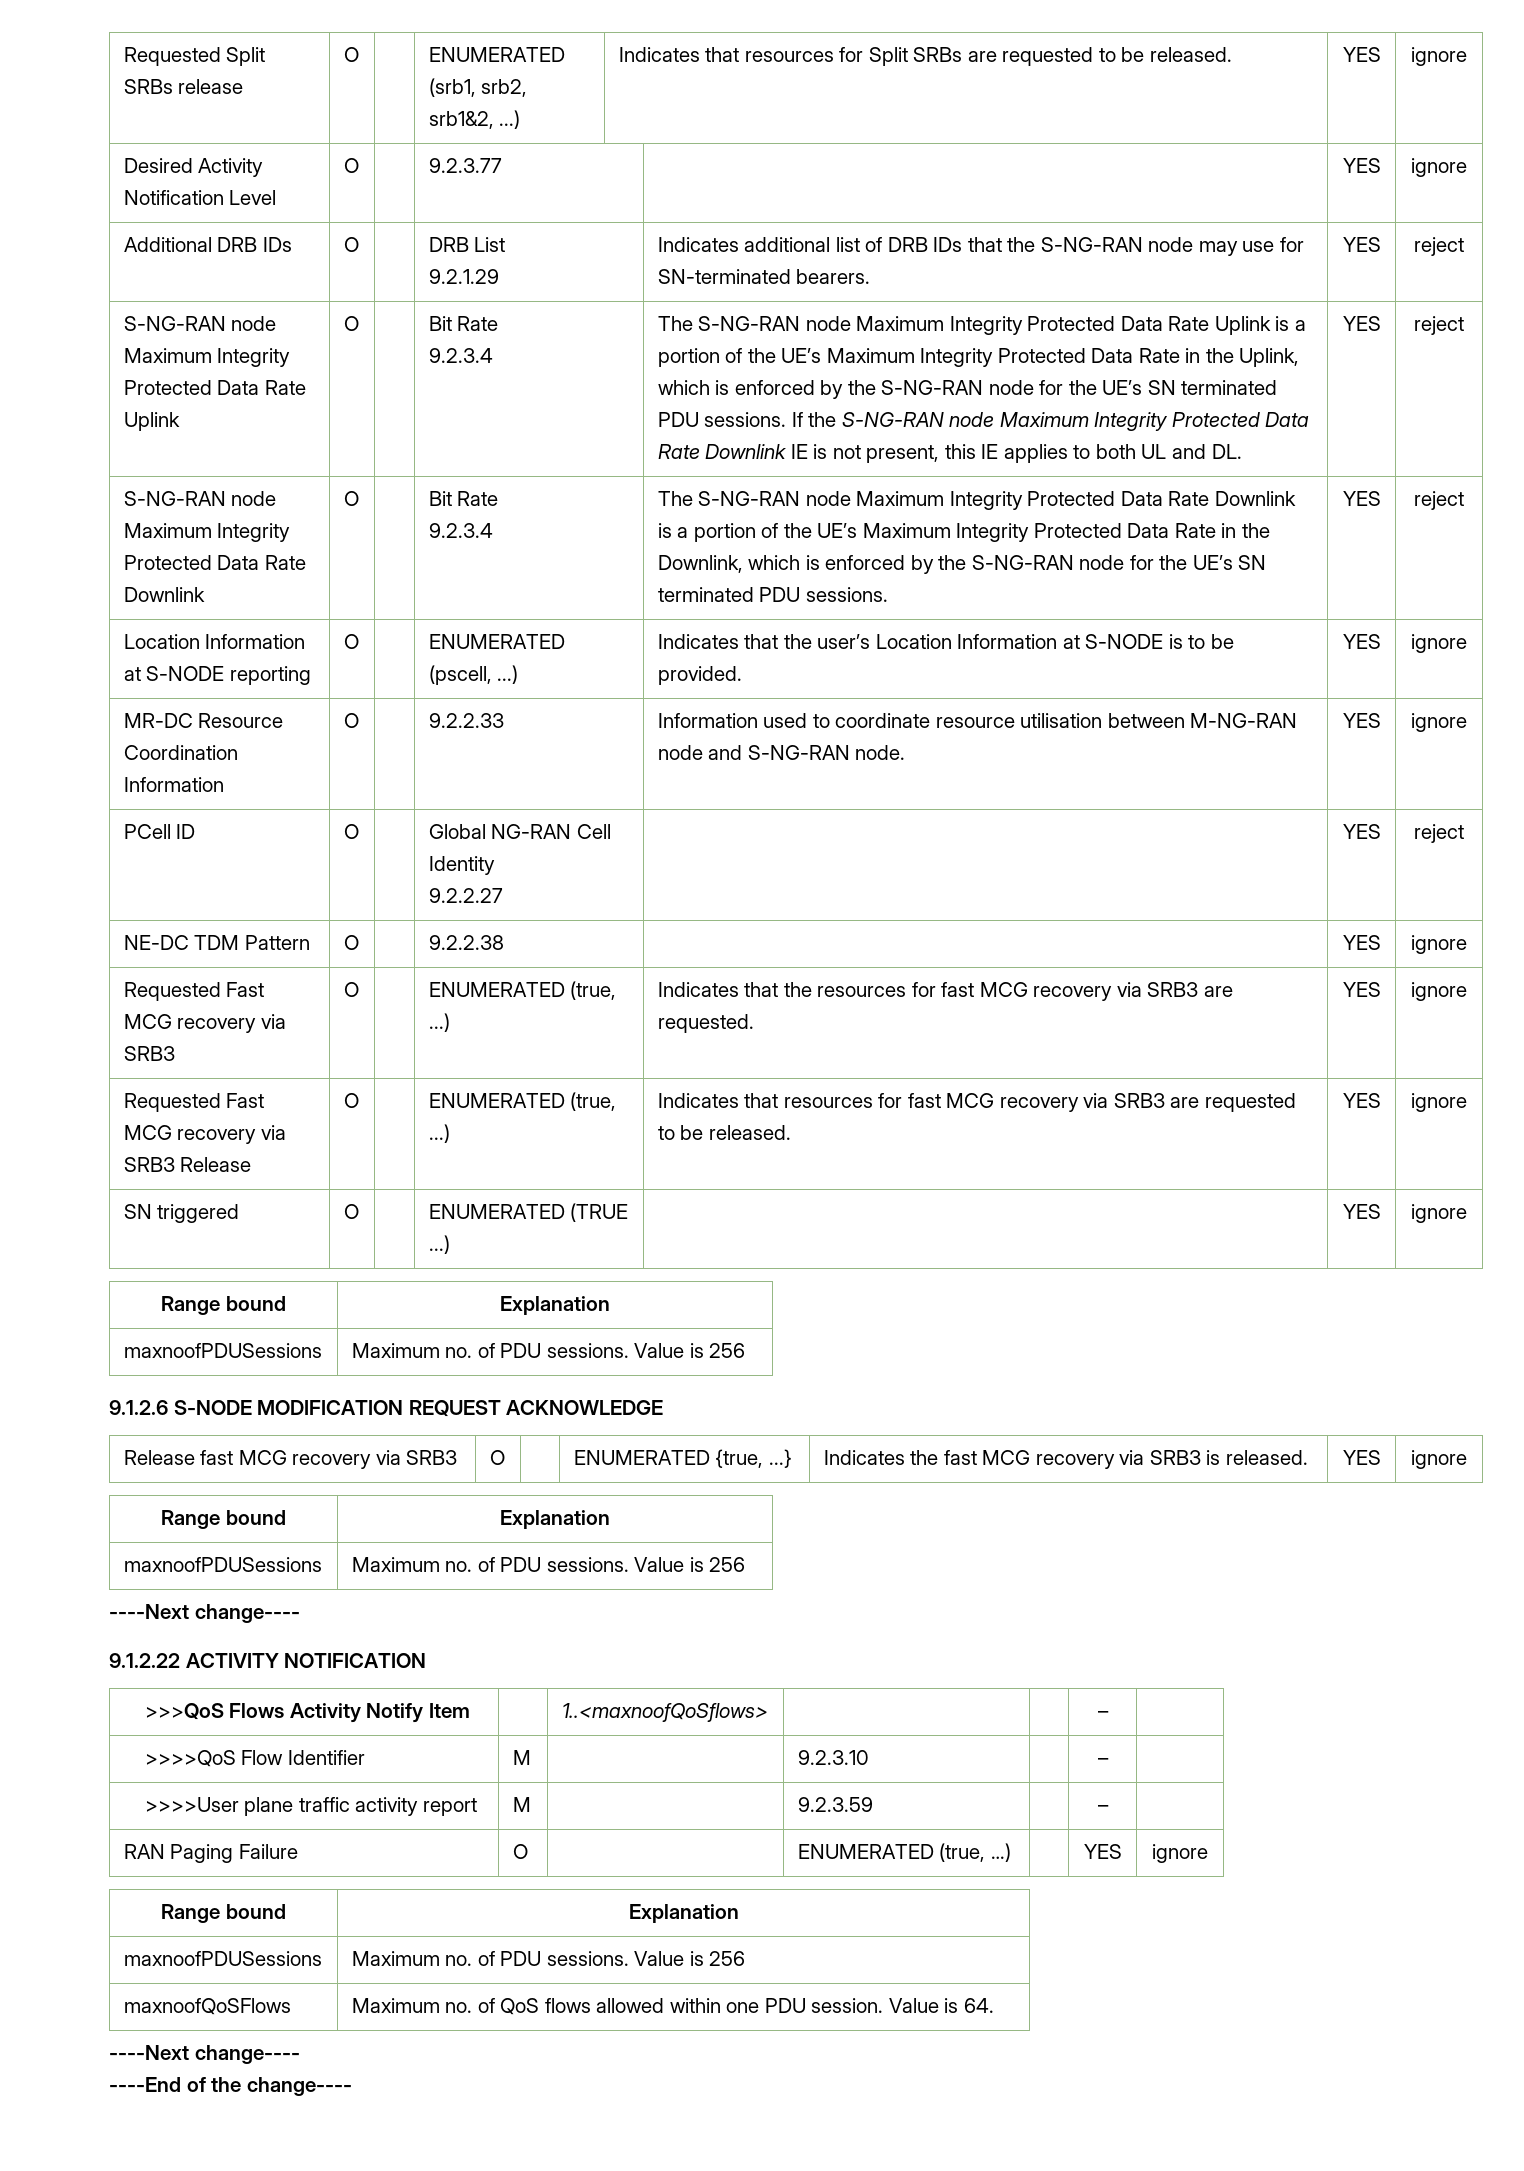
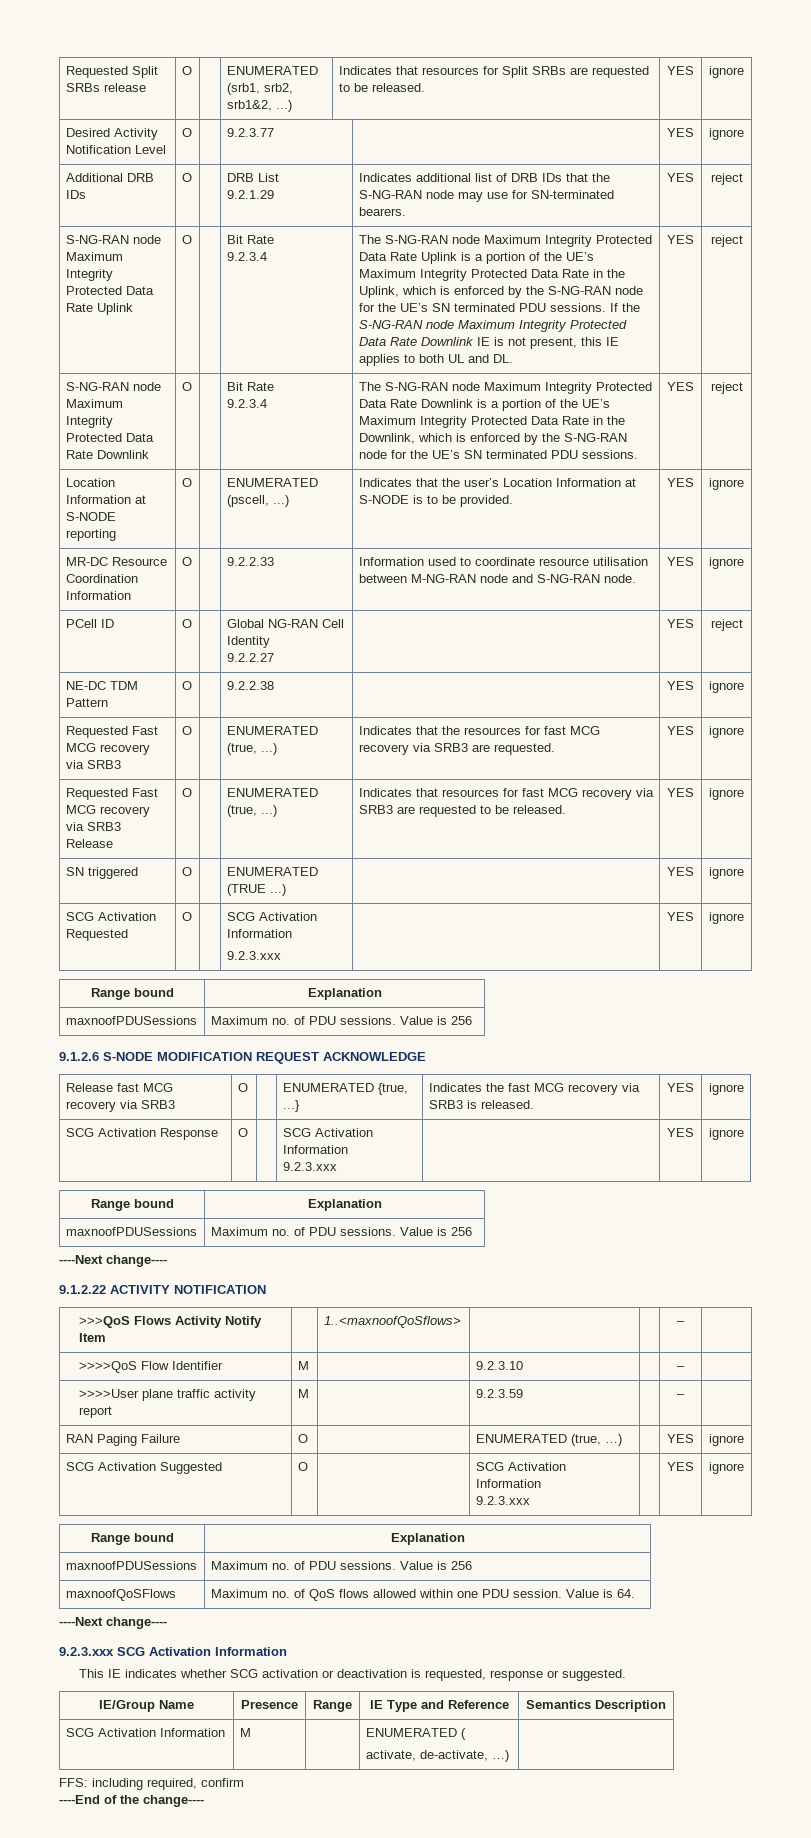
+ SCG Activation Requested | O | | SCG Activation Information
+ 9.2.3.xxx | | YES | ignore
+ SCG Activation Response | O | | SCG Activation Information
+ 9.2.3.xxx | | YES | ignore
+ SCG Activation Suggested | O | | SCG Activation Information
+ 9.2.3.xxx | | YES | ignore
+ 9.2.3.xxx SCG Activation Information
+ This IE indicates whether SCG activation or deactivation is requested, response or suggested.
+ IE/Group Name | Presence | Range | IE Type and Reference | Semantics Description
+ SCG Activation Information | M | | ENUMERATED (
+ activate, de-activate, …) |
+ FFS: including required, confirm

